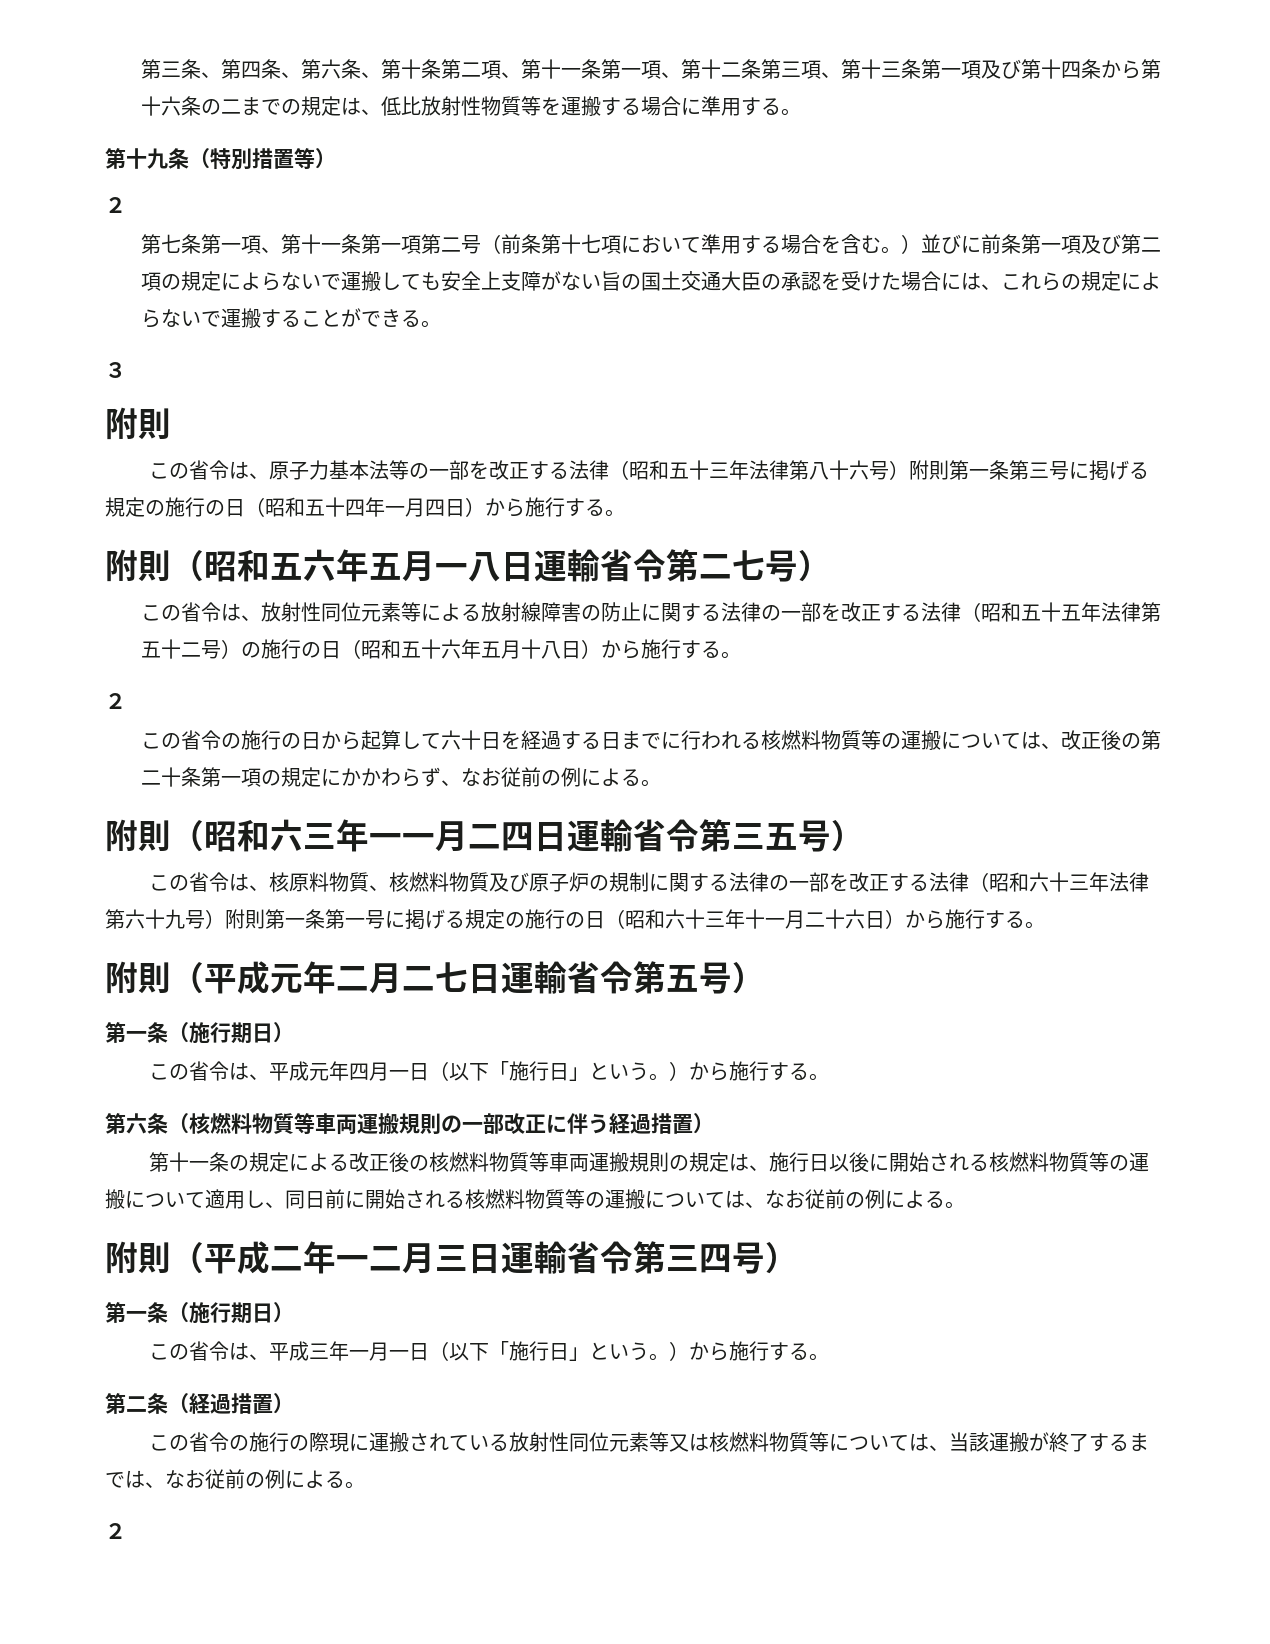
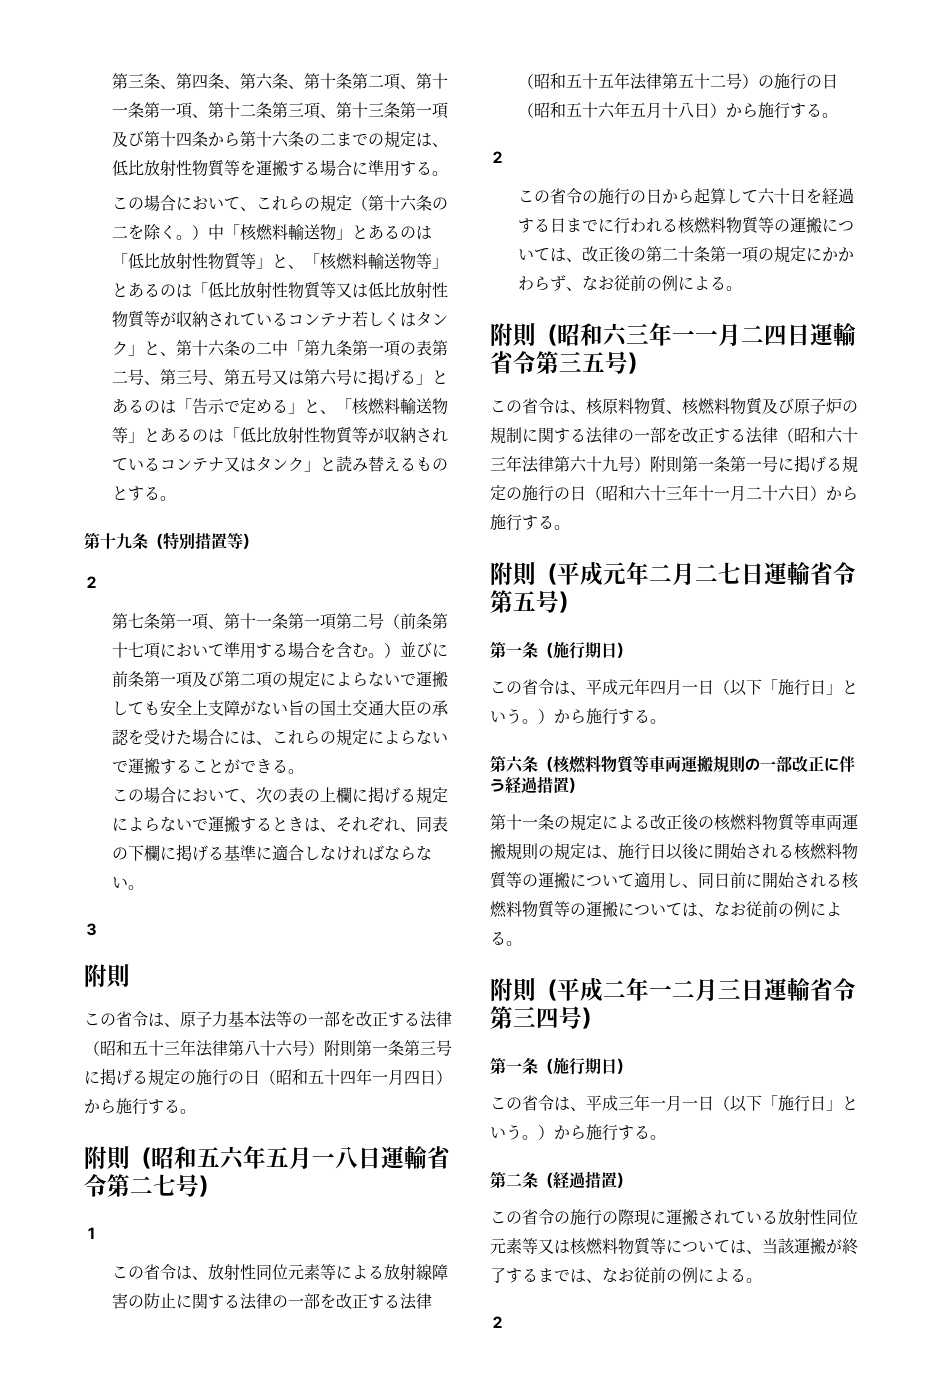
+ この場合において、これらの規定（第十六条の二を除く。）中「核燃料輸送物」とあるのは「低比放射性物質等」と、「核燃料輸送物等」とあるのは「低比放射性物質等又は低比放射性物質等が収納されているコンテナ若しくはタンク」と、第十六条の二中「第九条第一項の表第二号、第三号、第五号又は第六号に掲げる」とあるのは「告示で定める」と、「核燃料輸送物等」とあるのは「低比放射性物質等が収納されているコンテナ又はタンク」と読み替えるものとする。
+ この場合において、次の表の上欄に掲げる規定によらないで運搬するときは、それぞれ、同表の下欄に掲げる基準に適合しなければならない。
+ １

